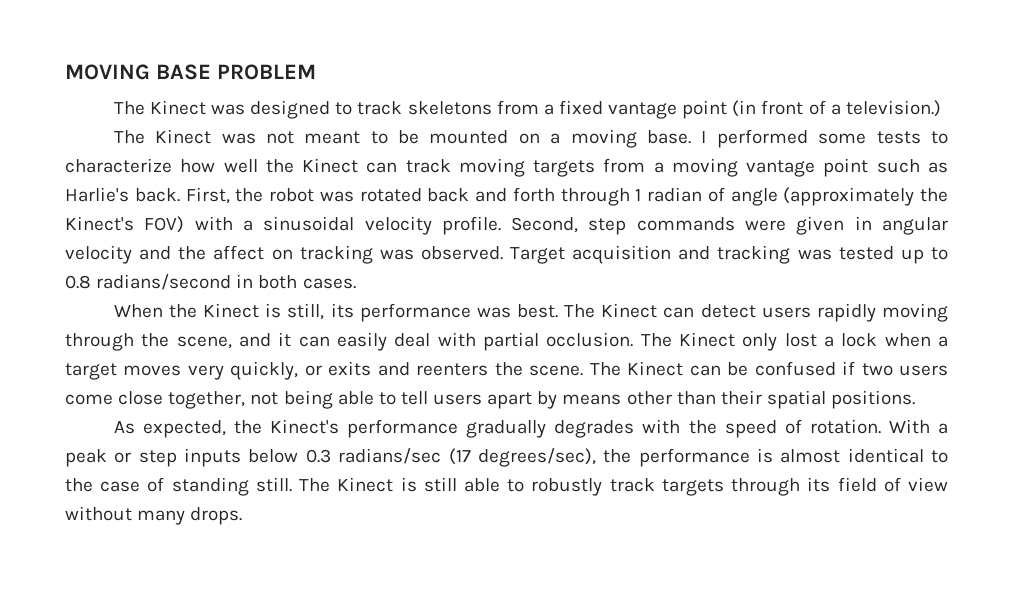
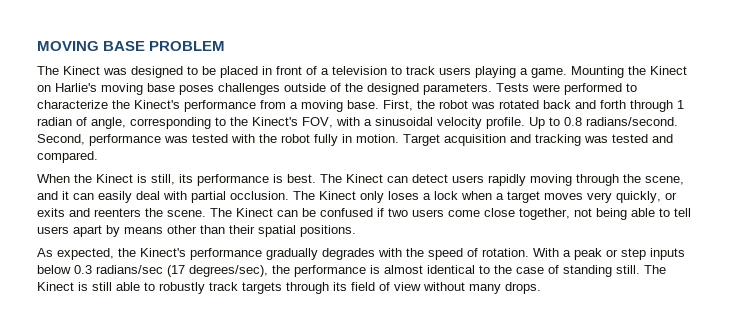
- The Kinect was designed to track skeletons from a fixed vantage point (in front of a television.)
- The Kinect was not meant to be mounted on a moving base. I performed some tests to characterize how well the Kinect can track moving targets from a moving vantage point such as Harlie's back.
+ The Kinect was designed to be placed in front of a television to track users playing a game. Mounting the Kinect on Harlie's moving base poses challenges outside of the designed parameters. Tests were performed to characterize the Kinect's performance from a moving base.
- First, the robot was rotated back and forth through 1 radian of angle (approximately the Kinect's FOV) with a sinusoidal velocity profile.
+ First, the robot was rotated back and forth through 1 radian of angle, corresponding to the Kinect's FOV, with a sinusoidal velocity profile.
- Second, step commands were given in angular velocity and the affect on tracking was observed.
+ Up to 0.8 radians/second. Second, performance was tested with the robot fully in motion.
- Target acquisition and tracking was tested up to 0.8 radians/second in both cases.
+ Target acquisition and tracking was tested and compared.
- When the Kinect is still, its performance was best.
+ When the Kinect is still, its performance is best.
- The Kinect only lost a lock when a target moves very quickly, or exits and reenters the scene.
+ The Kinect only loses a lock when a target moves very quickly, or exits and reenters the scene.

